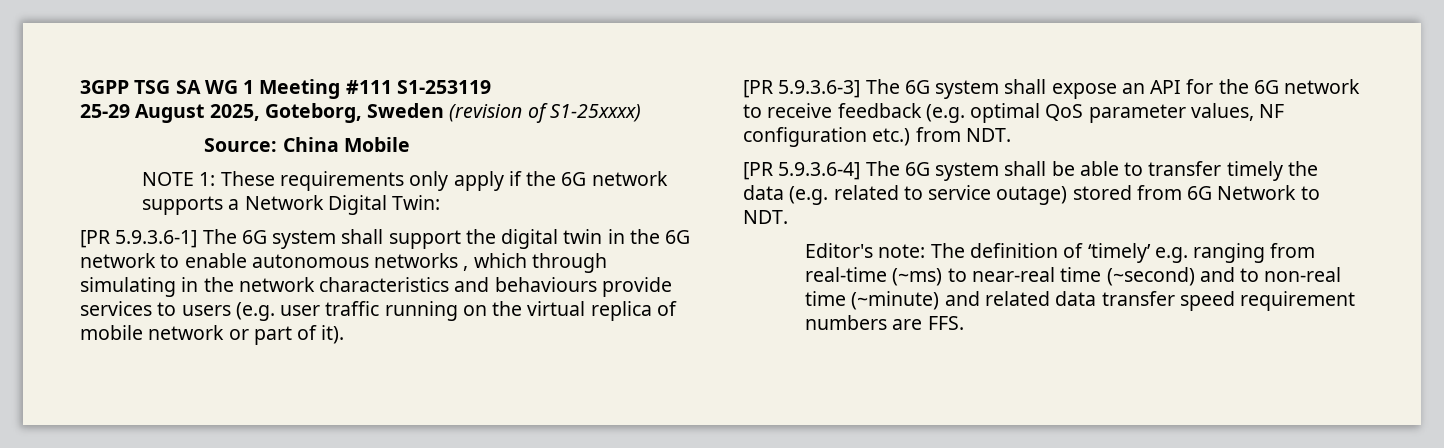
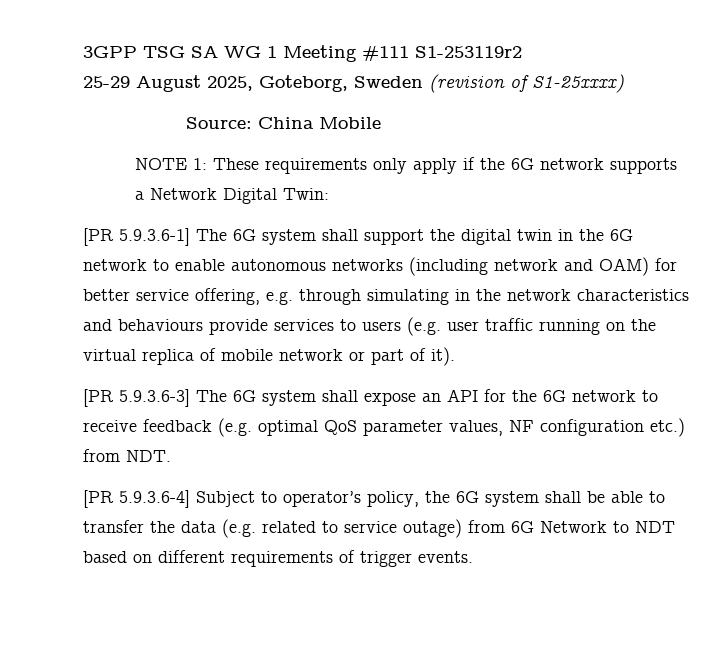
- 3GPP TSG SA WG 1 Meeting #111 S1-253119
+ 3GPP TSG SA WG 1 Meeting #111 S1-253119r2
- [PR 5.9.3.6-1] The 6G system shall support the digital twin in the 6G network to enable autonomous networks , which through simulating in the network characteristics and behaviours provide services to users (e.g. user traffic running on the virtual replica of mobile network or part of it).
+ [PR 5.9.3.6-1] The 6G system shall support the digital twin in the 6G network to enable autonomous networks (including network and OAM) for better service offering, e.g. through simulating in the network characteristics and behaviours provide services to users (e.g. user traffic running on the virtual replica of mobile network or part of it).
- [PR 5.9.3.6-4] The 6G system shall be able to transfer timely the data (e.g. related to service outage) stored from 6G Network to NDT.
- Editor's note: The definition of ‘timely’ e.g. ranging from real-time (~ms) to near-real time (~second) and to non-real time (~minute) and related data transfer speed requirement numbers are FFS.
+ [PR 5.9.3.6-4] Subject to operator’s policy, the 6G system shall be able to transfer the data (e.g. related to service outage) from 6G Network to NDT based on different requirements of trigger events.

